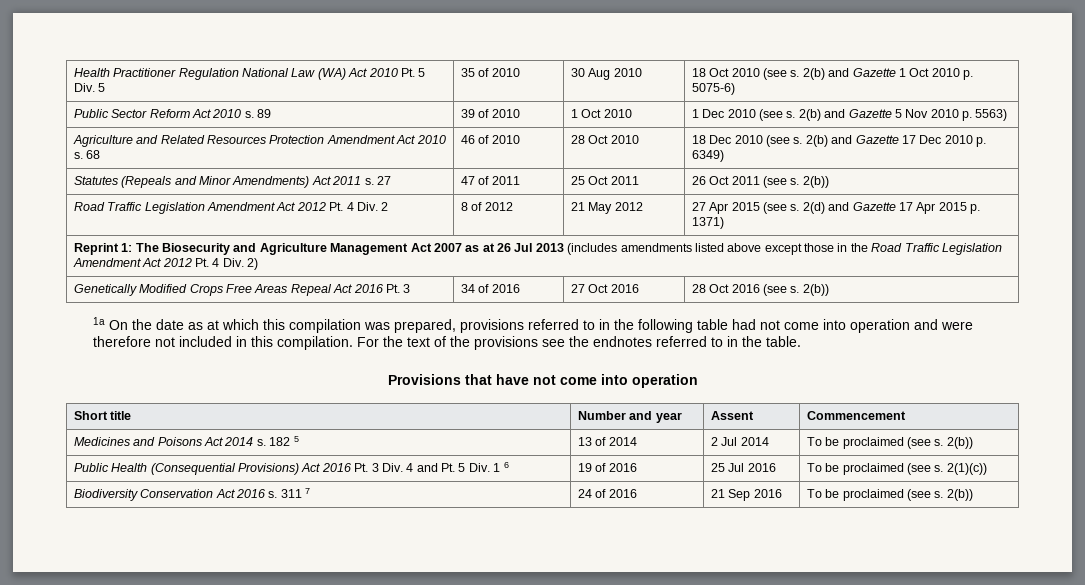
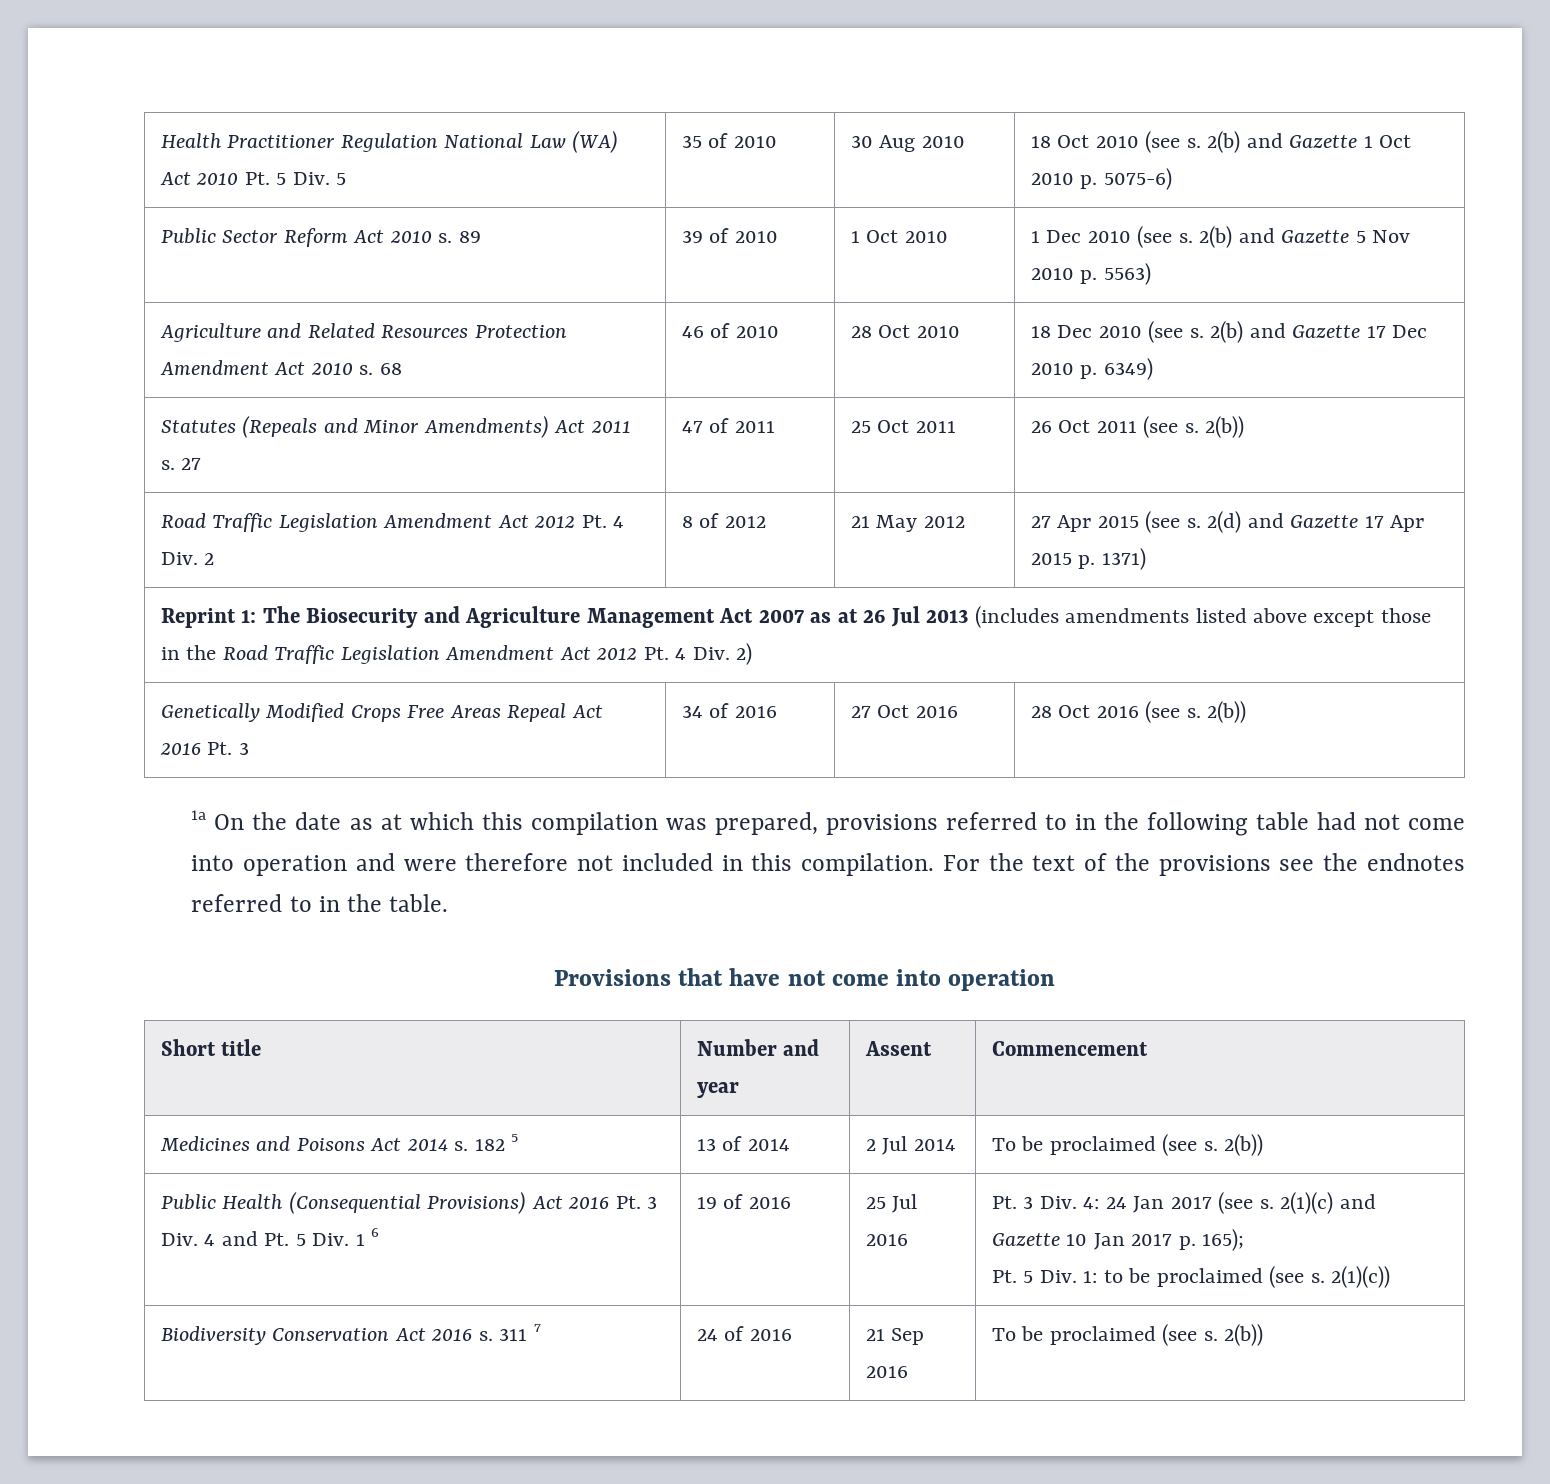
- 25 Jul 2016 | To be proclaimed (see s.
+ 25 Jul 2016 | Pt. 3 Div. 4: 24 Jan 2017 (see s. 2(1)(c) and Gazette 10 Jan 2017 p. 165);
+ Pt. 5 Div. 1: to be proclaimed (see s.

